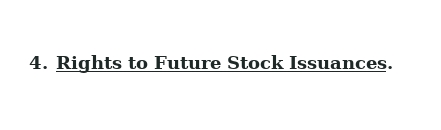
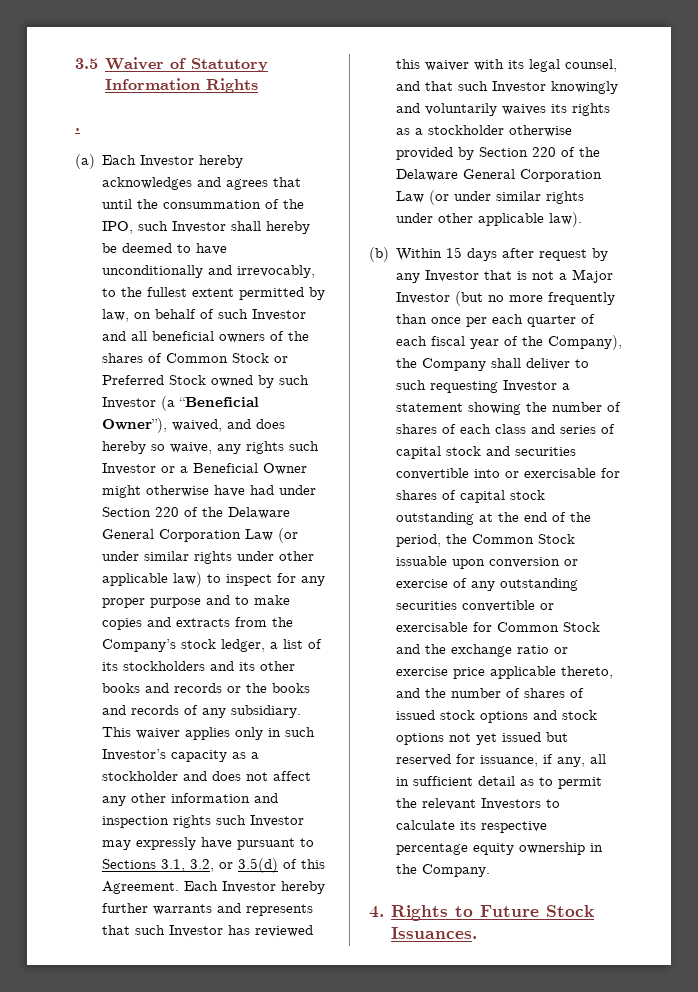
+ 3.5 Waiver of Statutory Information Rights
+ .
+ (a) Each Investor hereby acknowledges and agrees that until the consummation of the IPO, such Investor shall hereby be deemed to have unconditionally and irrevocably, to the fullest extent permitted by law, on behalf of such Investor and all beneficial owners of the shares of Common Stock or Preferred Stock owned by such Investor (a “Beneficial Owner”), waived, and does hereby so waive, any rights such Investor or a Beneficial Owner might otherwise have had under Section 220 of the Delaware General Corporation Law (or under similar rights under other applicable law) to inspect for any proper purpose and to make copies and extracts from the Company’s stock ledger, a list of its stockholders and its other books and records or the books and records of any subsidiary. This waiver applies only in such Investor’s capacity as a stockholder and does not affect any other information and inspection rights such Investor may expressly have pursuant to Sections 3.1, 3.2, or 3.5(d) of this Agreement. Each Investor hereby further warrants and represents that such Investor has reviewed this waiver with its legal counsel, and that such Investor knowingly and voluntarily waives its rights as a stockholder otherwise provided by Section 220 of the Delaware General Corporation Law (or under similar rights under other applicable law).
+ (b) Within 15 days after request by any Investor that is not a Major Investor (but no more frequently than once per each quarter of each fiscal year of the Company), the Company shall deliver to such requesting Investor a statement showing the number of shares of each class and series of capital stock and securities convertible into or exercisable for shares of capital stock outstanding at the end of the period, the Common Stock issuable upon conversion or exercise of any outstanding securities convertible or exercisable for Common Stock and the exchange ratio or exercise price applicable thereto, and the number of shares of issued stock options and stock options not yet issued but reserved for issuance, if any, all in sufficient detail as to permit the relevant Investors to calculate its respective percentage equity ownership in the Company.

